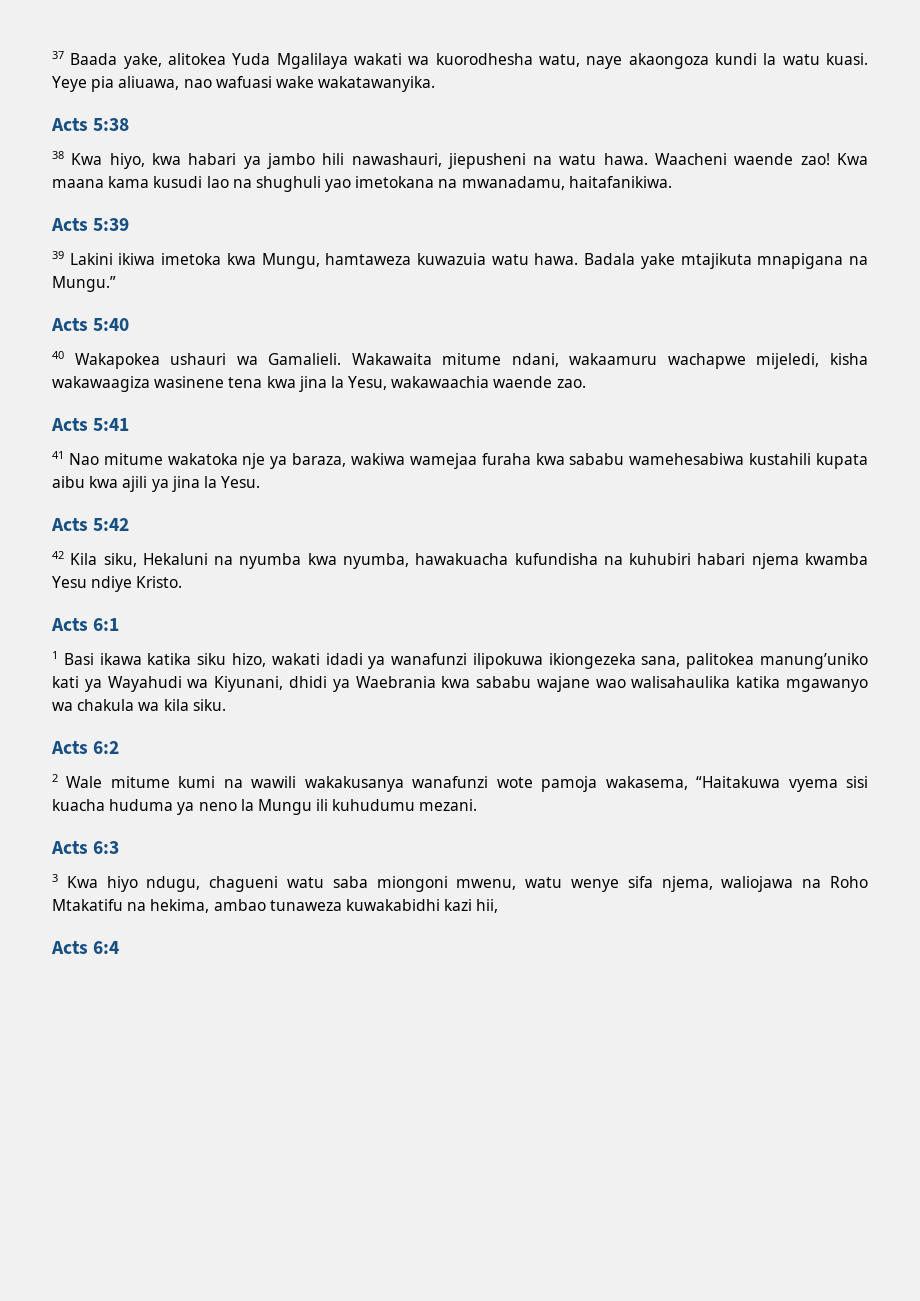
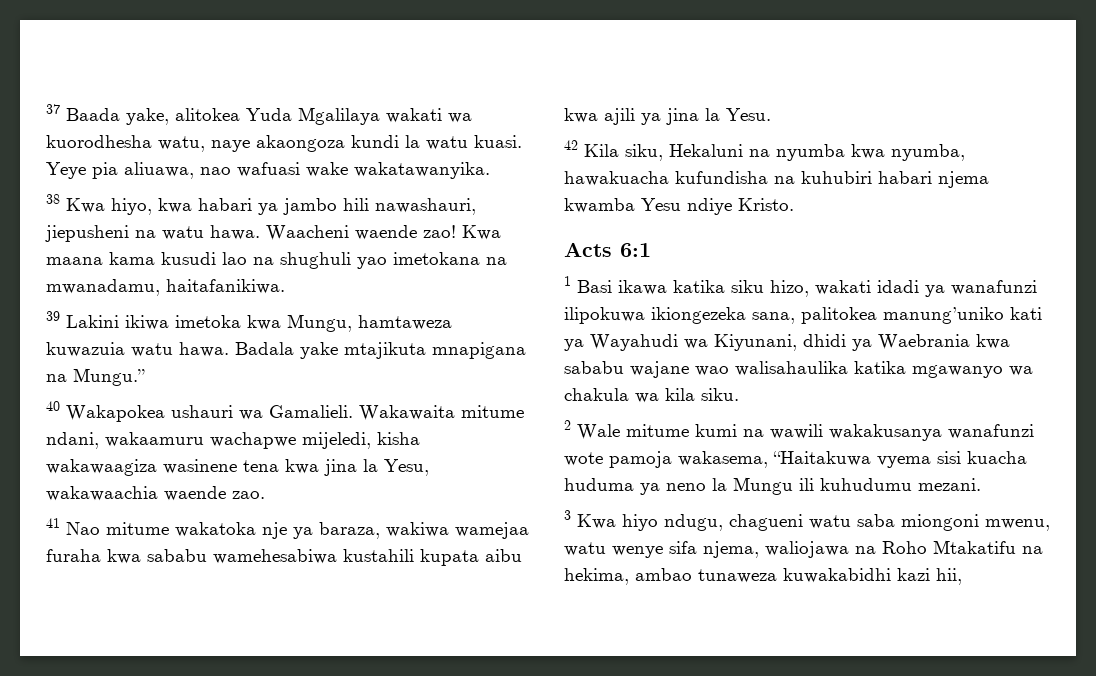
- Acts 5:38
- Acts 5:39
- Acts 5:40
- Acts 5:41
- Acts 5:42
- Acts 6:2
- Acts 6:3
- Acts 6:4

